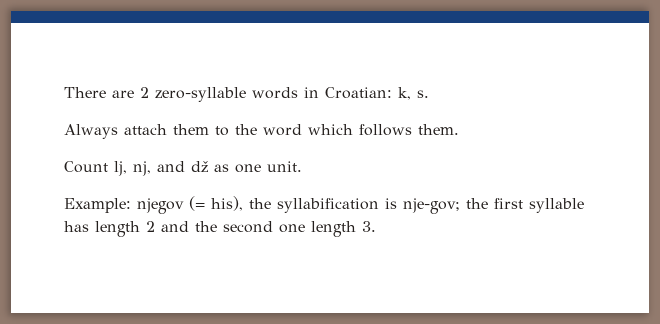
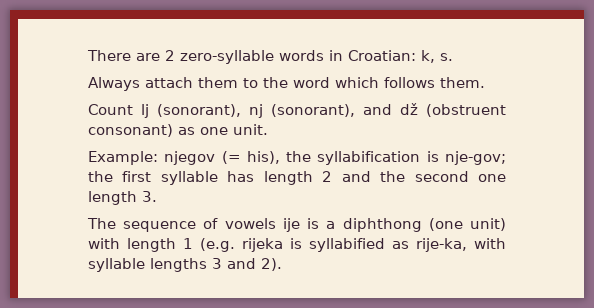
- Count lj, nj, and dž as one unit.
+ Count lj (sonorant), nj (sonorant), and dž (obstruent consonant) as one unit.
+ The sequence of vowels ije is a diphthong (one unit) with length 1 (e.g. rijeka is syllabified as rije-ka, with syllable lengths 3 and 2).

